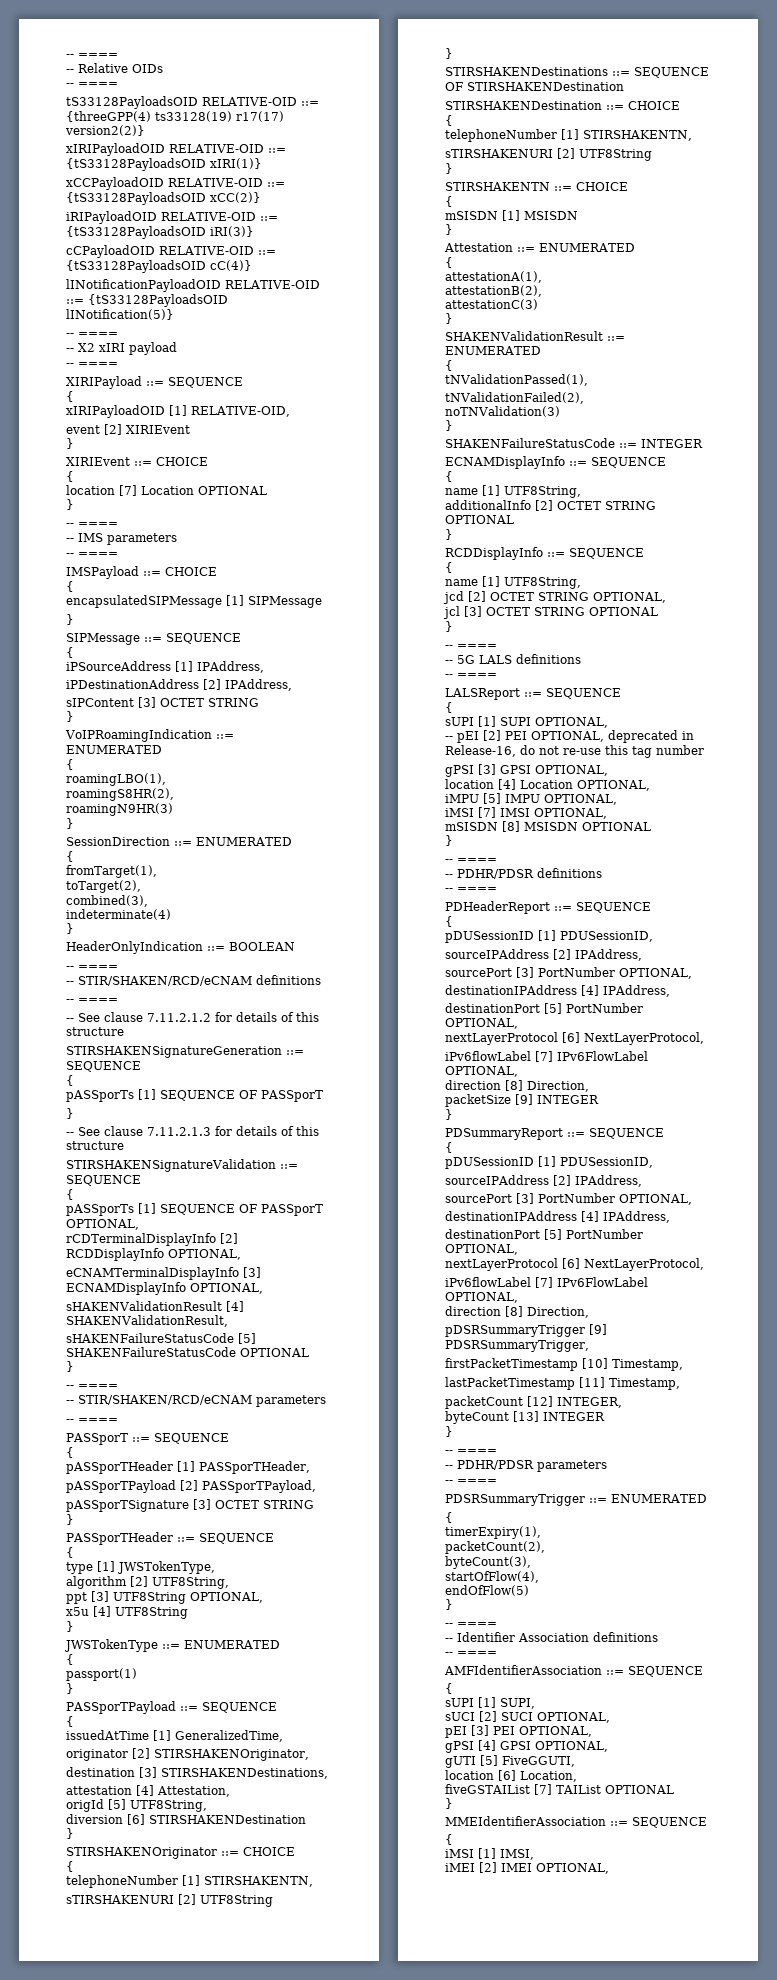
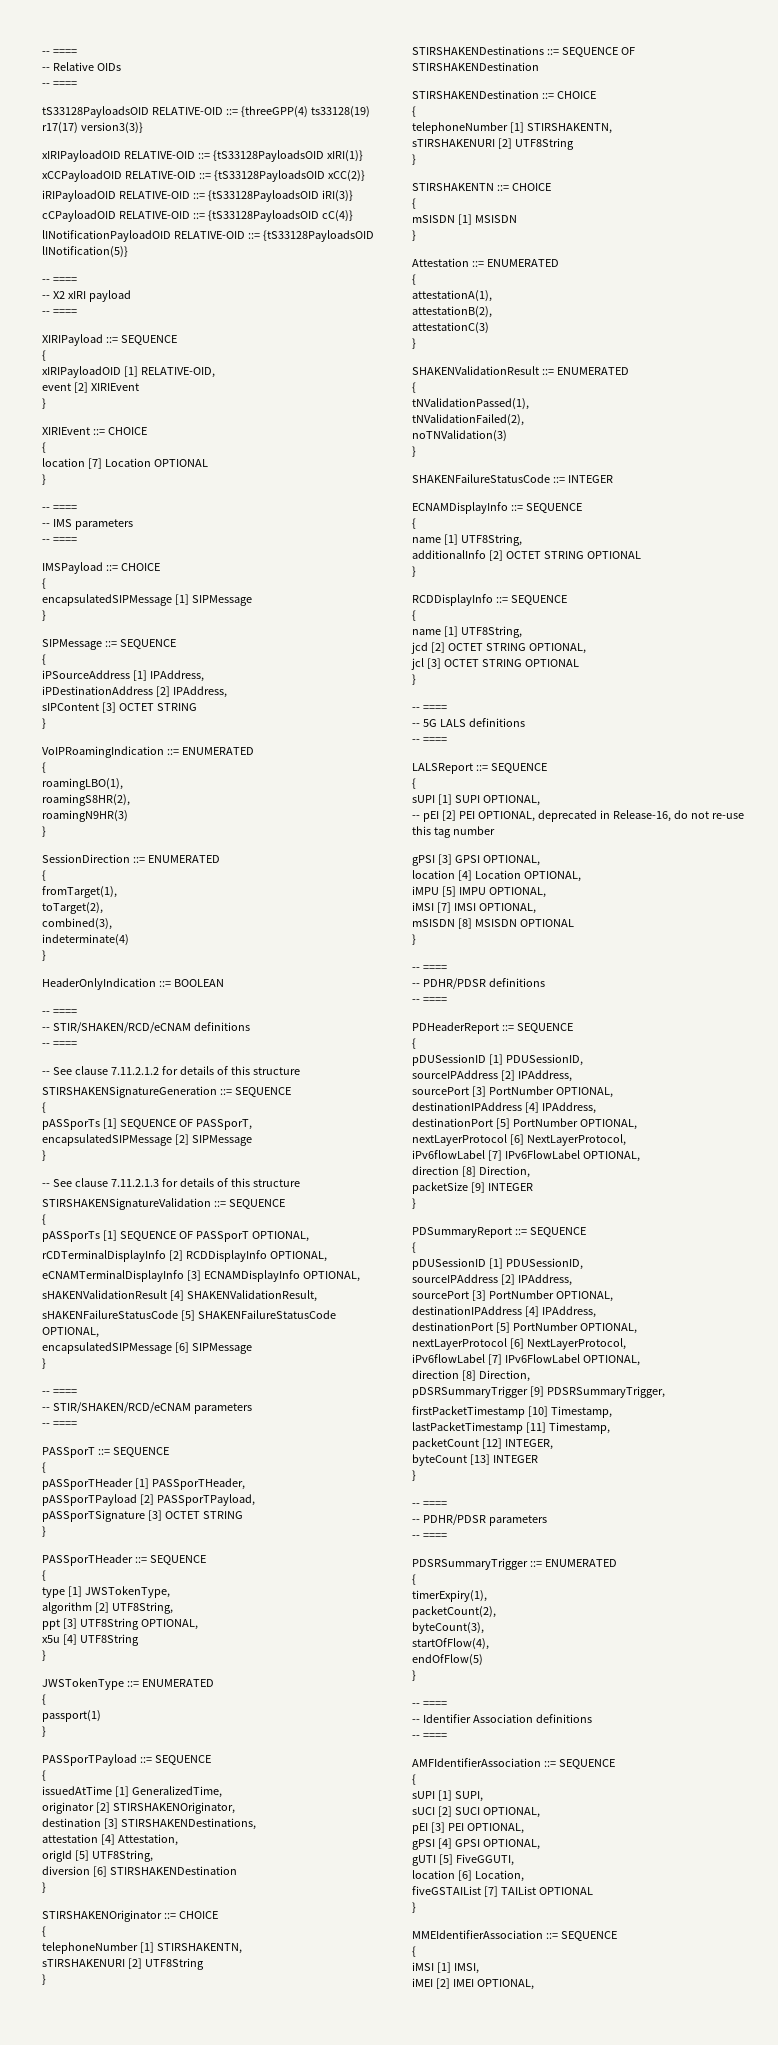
- tS33128PayloadsOID RELATIVE-OID ::= {threeGPP(4) ts33128(19) r17(17) version2(2)}
+ tS33128PayloadsOID RELATIVE-OID ::= {threeGPP(4) ts33128(19) r17(17) version3(3)}
  STIRSHAKENSignatureGeneration ::= SEQUENCE
  {
- pASSporTs [1] SEQUENCE OF PASSporT
+ pASSporTs [1] SEQUENCE OF PASSporT,
+ encapsulatedSIPMessage [2] SIPMessage
- sHAKENFailureStatusCode [5] SHAKENFailureStatusCode OPTIONAL
+ sHAKENFailureStatusCode [5] SHAKENFailureStatusCode OPTIONAL,
+ encapsulatedSIPMessage [6] SIPMessage

